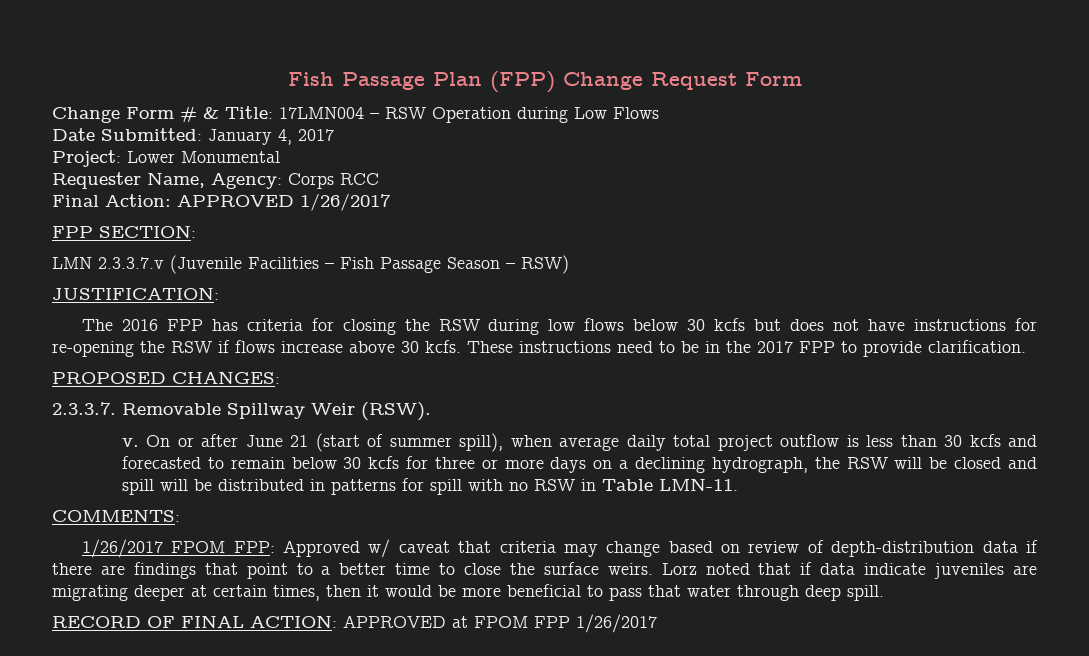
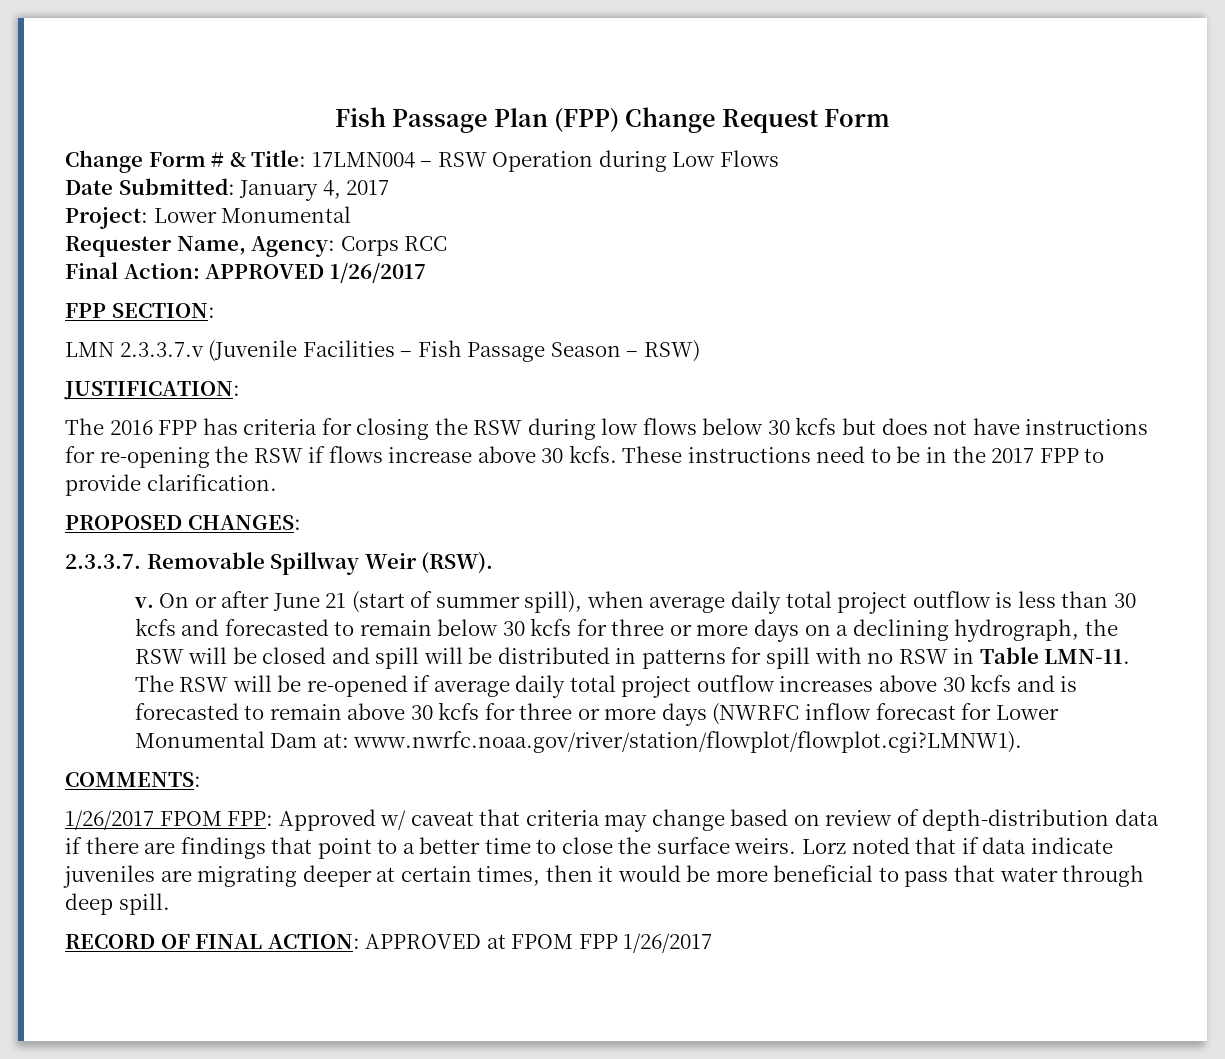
+ The RSW will be re-opened if average daily total project outflow increases above 30 kcfs and is forecasted to remain above 30 kcfs for three or more days (NWRFC inflow forecast for Lower Monumental Dam at: www.nwrfc.noaa.gov/river/station/flowplot/flowplot.cgi?LMNW1).

